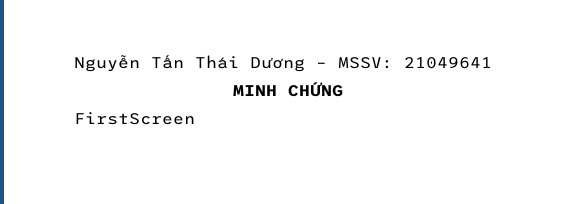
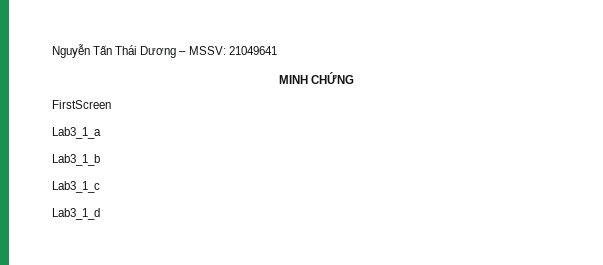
+ Lab3_1_a
+ Lab3_1_b
+ Lab3_1_c
+ Lab3_1_d

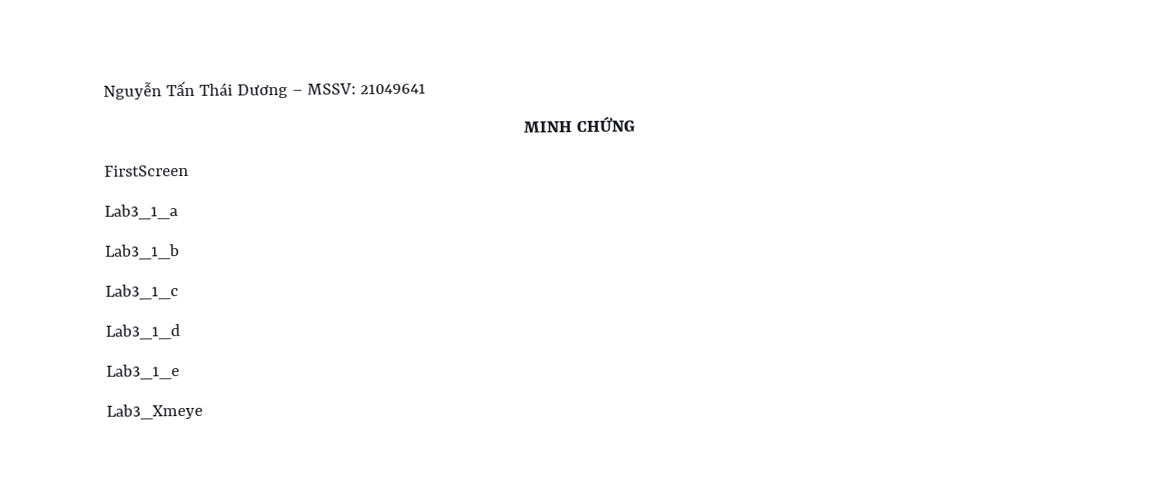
+ Lab3_1_e
+ Lab3_Xmeye

